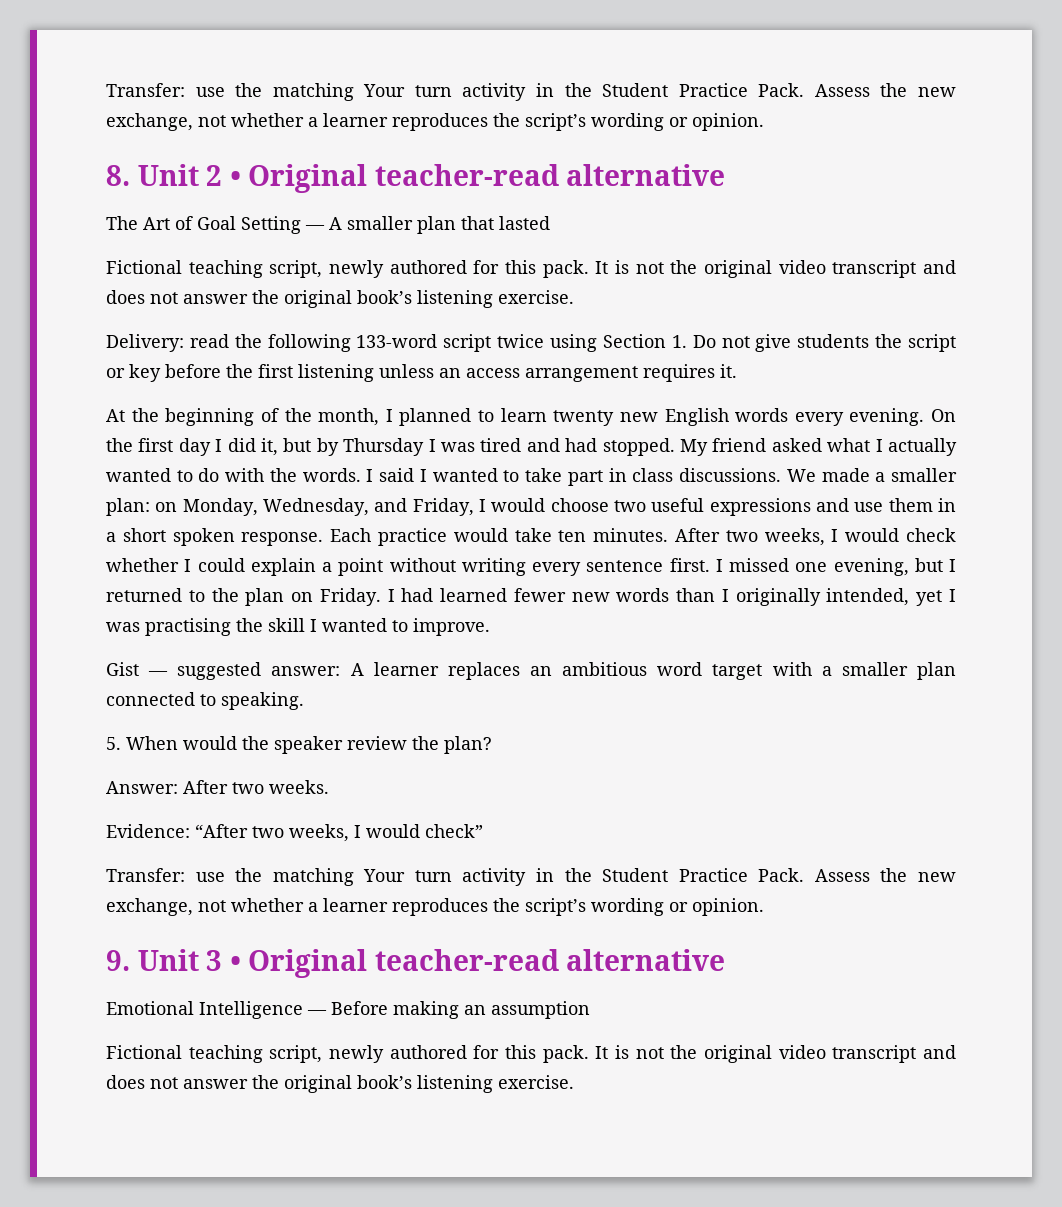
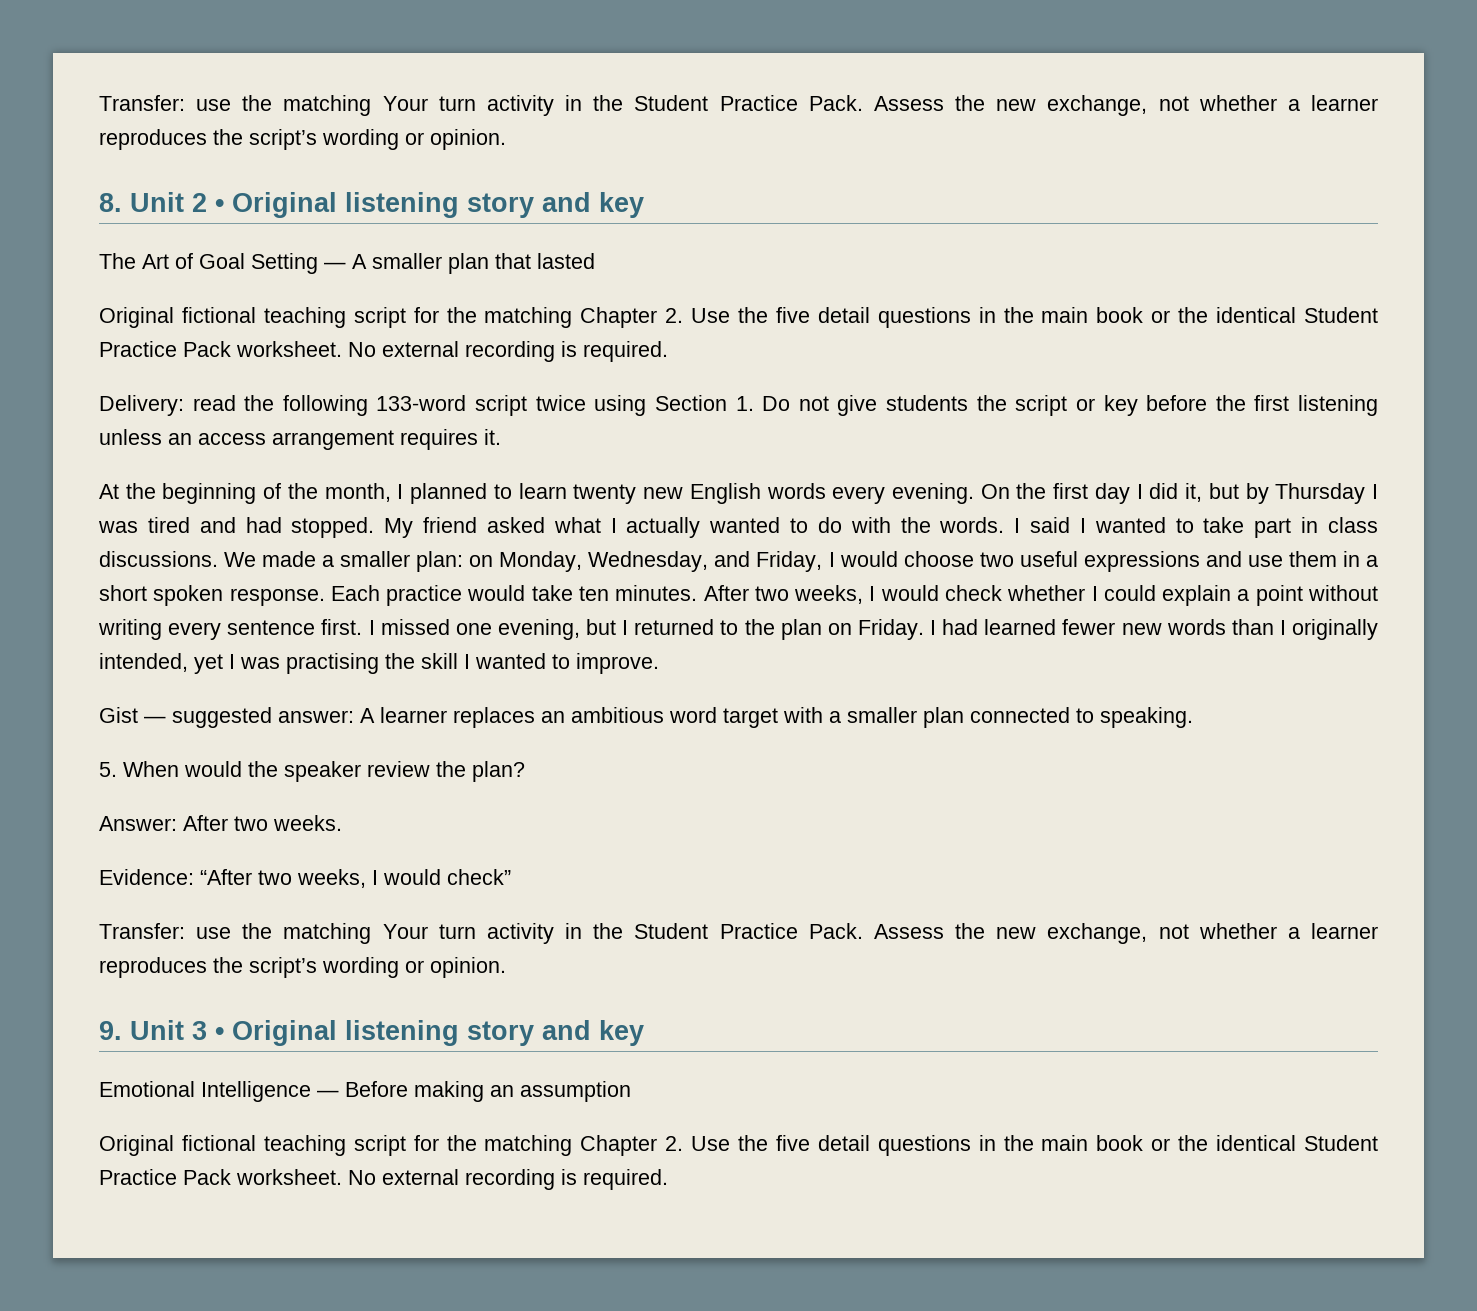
- 8. Unit 2 • Original teacher-read alternative
+ 8. Unit 2 • Original listening story and key
  The Art of Goal Setting — A smaller plan that lasted
- Fictional teaching script, newly authored for this pack. It is not the original video transcript and does not answer the original book’s listening exercise.
+ Original fictional teaching script for the matching Chapter 2. Use the five detail questions in the main book or the identical Student Practice Pack worksheet. No external recording is required.
- 9. Unit 3 • Original teacher-read alternative
+ 9. Unit 3 • Original listening story and key
  Emotional Intelligence — Before making an assumption
- Fictional teaching script, newly authored for this pack. It is not the original video transcript and does not answer the original book’s listening exercise.
+ Original fictional teaching script for the matching Chapter 2. Use the five detail questions in the main book or the identical Student Practice Pack worksheet. No external recording is required.

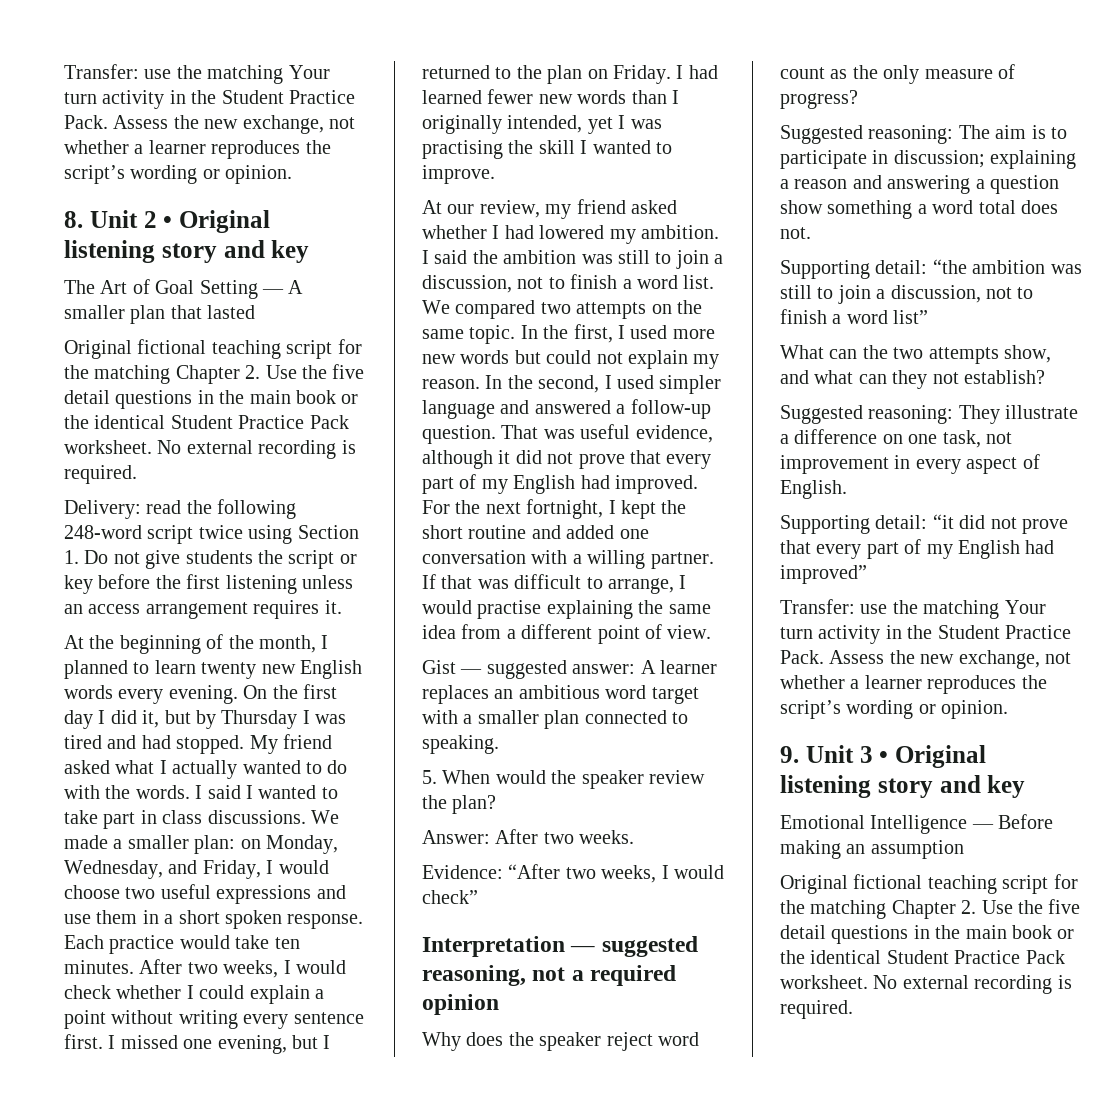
- Delivery: read the following 133-word script twice using Section 1. Do not give students the script or key before the first listening unless an access arrangement requires it.
+ Delivery: read the following 248-word script twice using Section 1. Do not give students the script or key before the first listening unless an access arrangement requires it.
+ At our review, my friend asked whether I had lowered my ambition. I said the ambition was still to join a discussion, not to finish a word list. We compared two attempts on the same topic. In the first, I used more new words but could not explain my reason. In the second, I used simpler language and answered a follow-up question. That was useful evidence, although it did not prove that every part of my English had improved. For the next fortnight, I kept the short routine and added one conversation with a willing partner. If that was difficult to arrange, I would practise explaining the same idea from a different point of view.
+ Interpretation — suggested reasoning, not a required opinion
+ Why does the speaker reject word count as the only measure of progress?
+ Suggested reasoning: The aim is to participate in discussion; explaining a reason and answering a question show something a word total does not.
+ Supporting detail: “the ambition was still to join a discussion, not to finish a word list”
+ What can the two attempts show, and what can they not establish?
+ Suggested reasoning: They illustrate a difference on one task, not improvement in every aspect of English.
+ Supporting detail: “it did not prove that every part of my English had improved”

